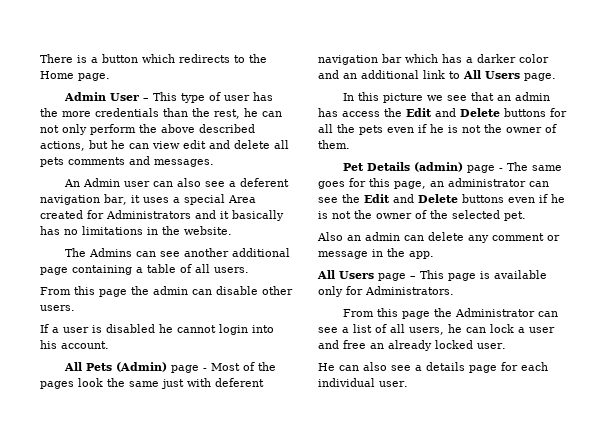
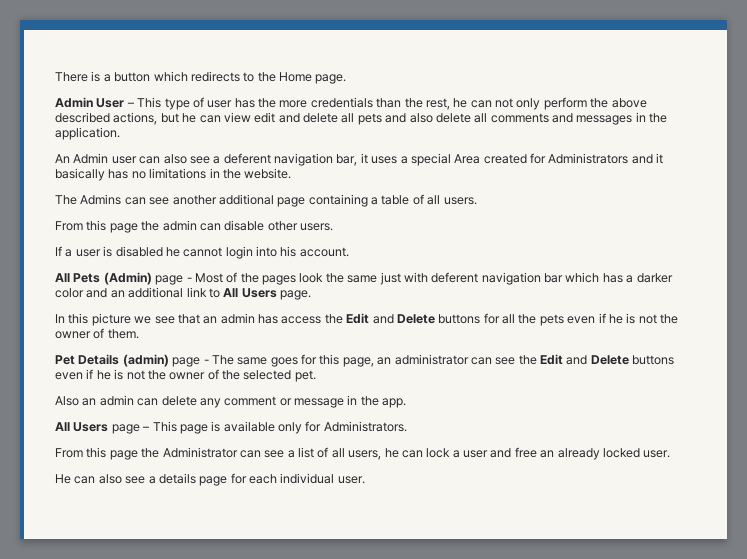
- Admin User – This type of user has the more credentials than the rest, he can not only perform the above described actions, but he can view edit and delete all pets comments and messages.
+ Admin User – This type of user has the more credentials than the rest, he can not only perform the above described actions, but he can view edit and delete all pets and also delete all comments and messages in the application.

